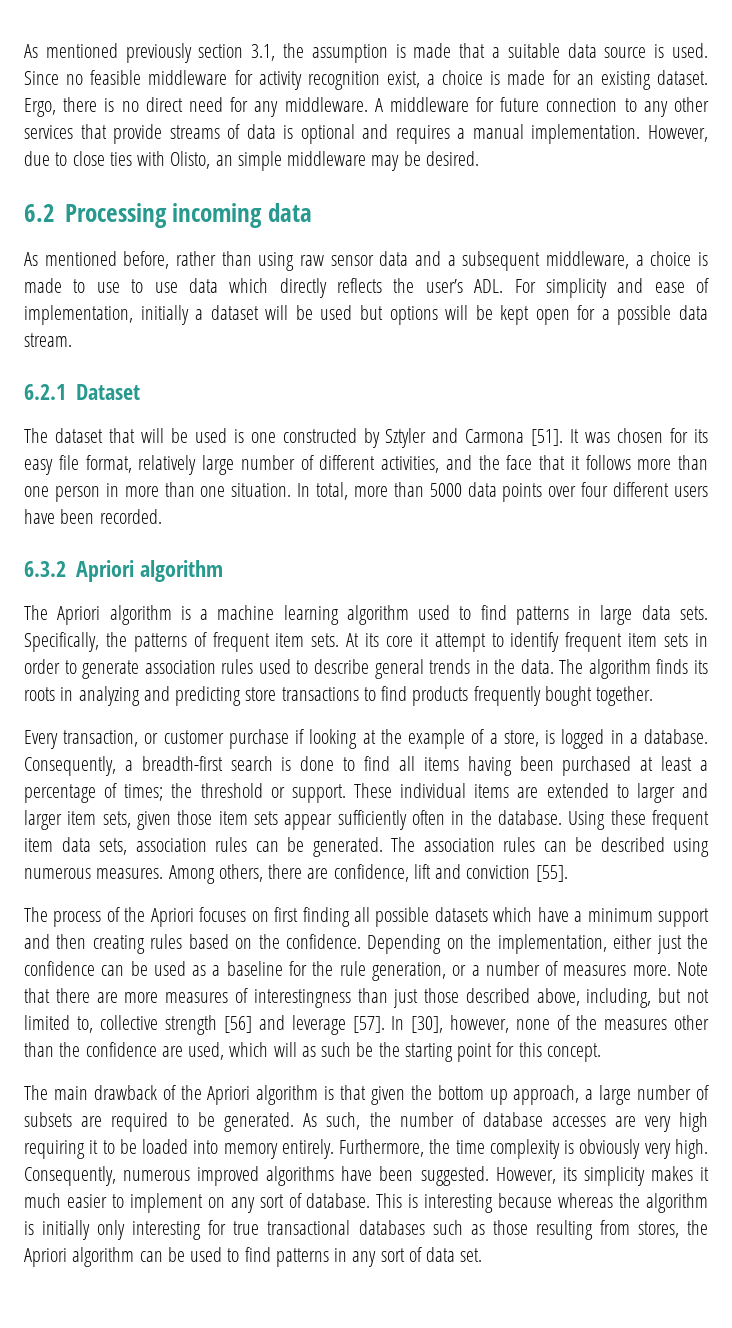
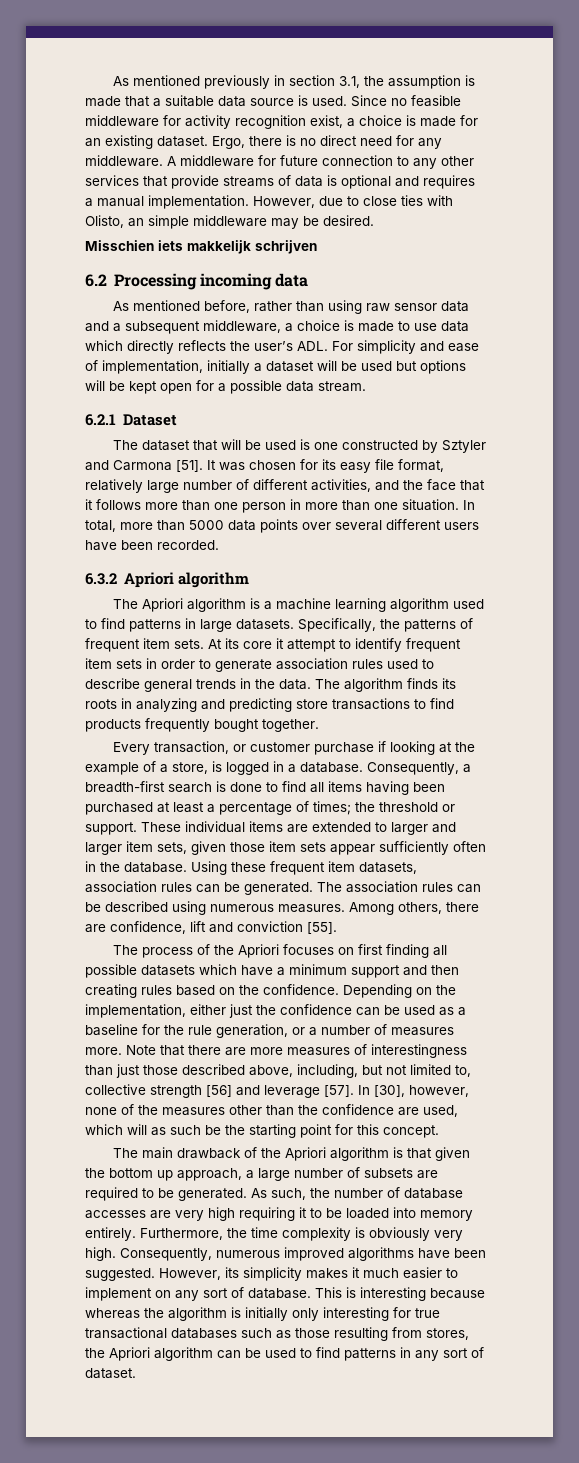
- As mentioned previously section 3.1, the assumption is made that a suitable data source is used.
+ As mentioned previously in section 3.1, the assumption is made that a suitable data source is used.
+ Misschien iets makkelijk schrijven
- As mentioned before, rather than using raw sensor data and a subsequent middleware, a choice is made to use to use data which directly reflects the user’s ADL. For simplicity and ease of implementation, initially a dataset will be used but options will be kept open for a possible data stream.
+ As mentioned before, rather than using raw sensor data and a subsequent middleware, a choice is made to use data which directly reflects the user’s ADL. For simplicity and ease of implementation, initially a dataset will be used but options will be kept open for a possible data stream.
- In total, more than 5000 data points over four different users have been recorded.
+ In total, more than 5000 data points over several different users have been recorded.
- The Apriori algorithm is a machine learning algorithm used to find patterns in large data sets.
+ The Apriori algorithm is a machine learning algorithm used to find patterns in large datasets.
- Using these frequent item data sets, association rules can be generated.
+ Using these frequent item datasets, association rules can be generated.
- This is interesting because whereas the algorithm is initially only interesting for true transactional databases such as those resulting from stores, the Apriori algorithm can be used to find patterns in any sort of data set.
+ This is interesting because whereas the algorithm is initially only interesting for true transactional databases such as those resulting from stores, the Apriori algorithm can be used to find patterns in any sort of dataset.

